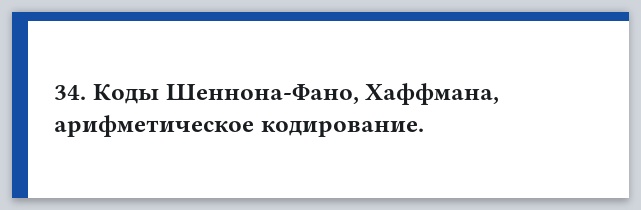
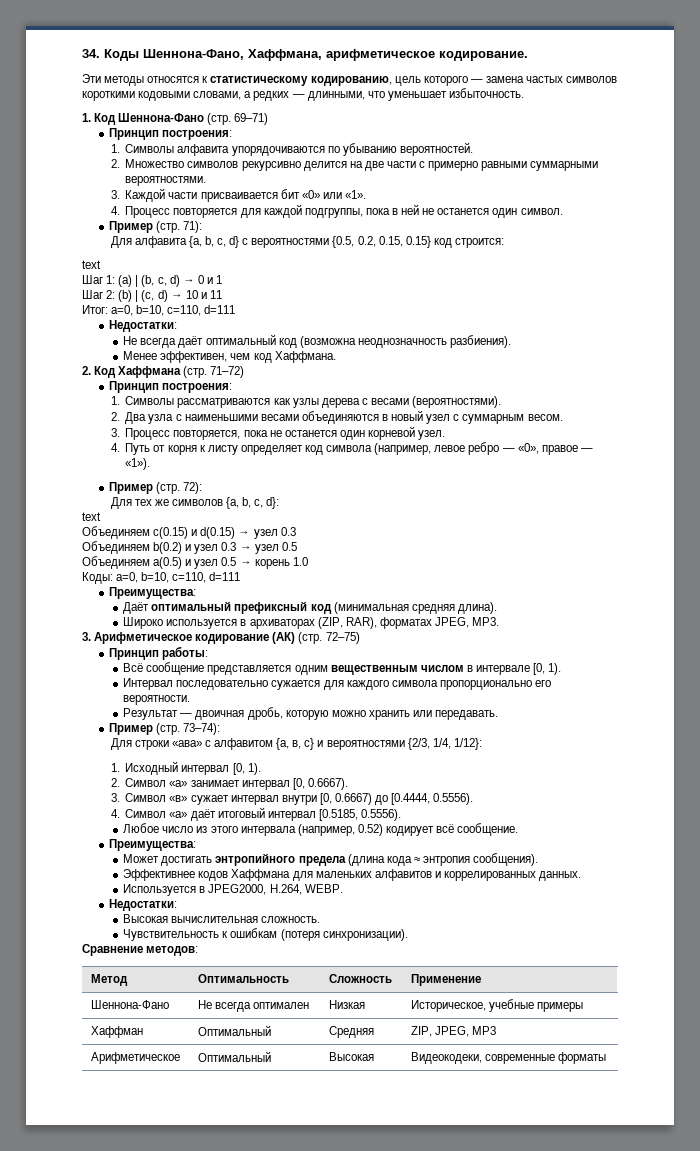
+ Эти методы относятся к статистическому кодированию, цель которого — замена частых символов короткими кодовыми словами, а редких — длинными, что уменьшает избыточность.
+ 1. Код Шеннона-Фано (стр. 69–71)
+ Принцип построения:
+ 1. Символы алфавита упорядочиваются по убыванию вероятностей.
+ 2. Множество символов рекурсивно делится на две части с примерно равными суммарными вероятностями.
+ 3. Каждой части присваивается бит «0» или «1».
+ 4. Процесс повторяется для каждой подгруппы, пока в ней не останется один символ.
+ Пример (стр. 71):
+ Для алфавита {a, b, c, d} с вероятностями {0.5, 0.2, 0.15, 0.15} код строится:
+ text
+ Шаг 1: (a) | (b, c, d) → 0 и 1
+ Шаг 2: (b) | (c, d) → 10 и 11
+ Итог: a=0, b=10, c=110, d=111
+ Недостатки:
+ Не всегда даёт оптимальный код (возможна неоднозначность разбиения).
+ Менее эффективен, чем код Хаффмана.
+ 2. Код Хаффмана (стр. 71–72)
+ Принцип построения:
+ 1. Символы рассматриваются как узлы дерева с весами (вероятностями).
+ 2. Два узла с наименьшими весами объединяются в новый узел с суммарным весом.
+ 3. Процесс повторяется, пока не останется один корневой узел.
+ 4. Путь от корня к листу определяет код символа (например, левое ребро — «0», правое — «1»).
+ Пример (стр. 72):
+ Для тех же символов {a, b, c, d}:
+ text
+ Объединяем c(0.15) и d(0.15) → узел 0.3
+ Объединяем b(0.2) и узел 0.3 → узел 0.5
+ Объединяем a(0.5) и узел 0.5 → корень 1.0
+ Коды: a=0, b=10, c=110, d=111
+ Преимущества:
+ Даёт оптимальный префиксный код (минимальная средняя длина).
+ Широко используется в архиваторах (ZIP, RAR), форматах JPEG, MP3.
+ 3. Арифметическое кодирование (АК) (стр. 72–75)
+ Принцип работы:
+ Всё сообщение представляется одним вещественным числом в интервале [0, 1).
+ Интервал последовательно сужается для каждого символа пропорционально его вероятности.
+ Результат — двоичная дробь, которую можно хранить или передавать.
+ Пример (стр. 73–74):
+ Для строки «ава» с алфавитом {а, в, с} и вероятностями {2/3, 1/4, 1/12}:
+ 1. Исходный интервал [0, 1).
+ 2. Символ «а» занимает интервал [0, 0.6667).
+ 3. Символ «в» сужает интервал внутри [0, 0.6667) до [0.4444, 0.5556).
+ 4. Символ «а» даёт итоговый интервал [0.5185, 0.5556).
+ Любое число из этого интервала (например, 0.52) кодирует всё сообщение.
+ Преимущества:
+ Может достигать энтропийного предела (длина кода ≈ энтропия сообщения).
+ Эффективнее кодов Хаффмана для маленьких алфавитов и коррелированных данных.
+ Используется в JPEG2000, H.264, WEBP.
+ Недостатки:
+ Высокая вычислительная сложность.
+ Чувствительность к ошибкам (потеря синхронизации).
+ Сравнение методов:
+ Метод | Оптимальность | Сложность | Применение
+ Шеннона-Фано | Не всегда оптимален | Низкая | Историческое, учебные примеры
+ Хаффман | Оптимальный | Средняя | ZIP, JPEG, MP3
+ Арифметическое | Оптимальный | Высокая | Видеокодеки, современные форматы

